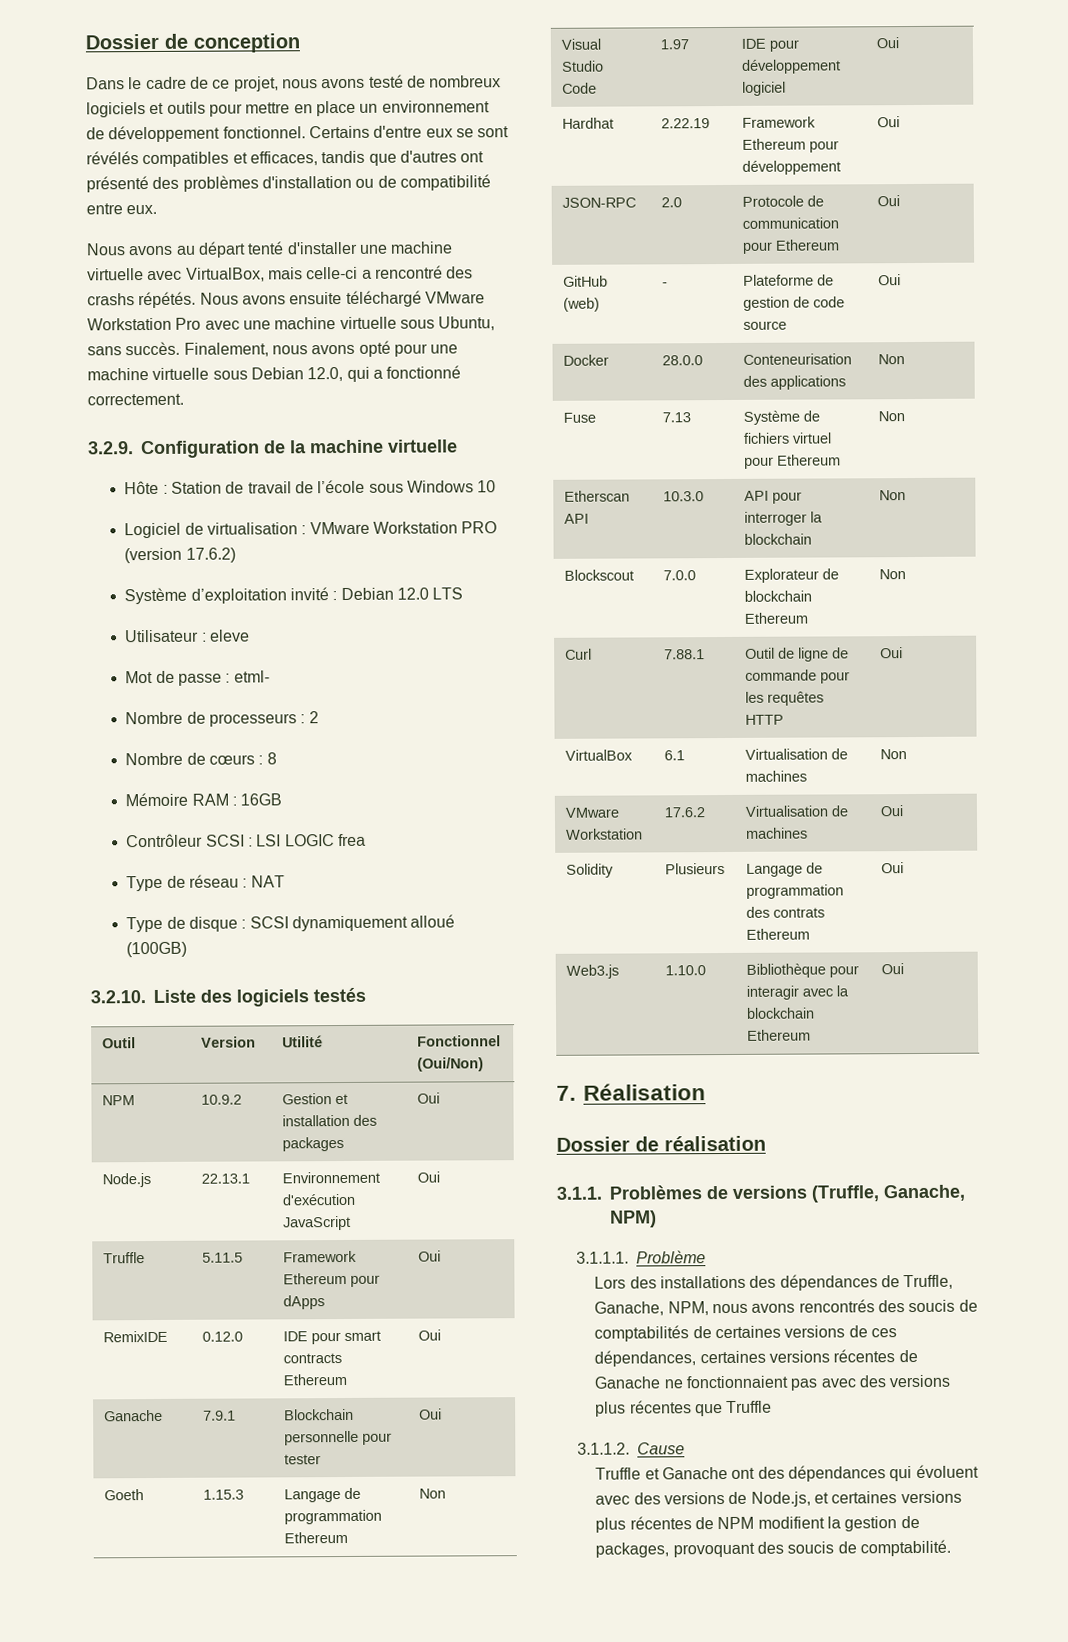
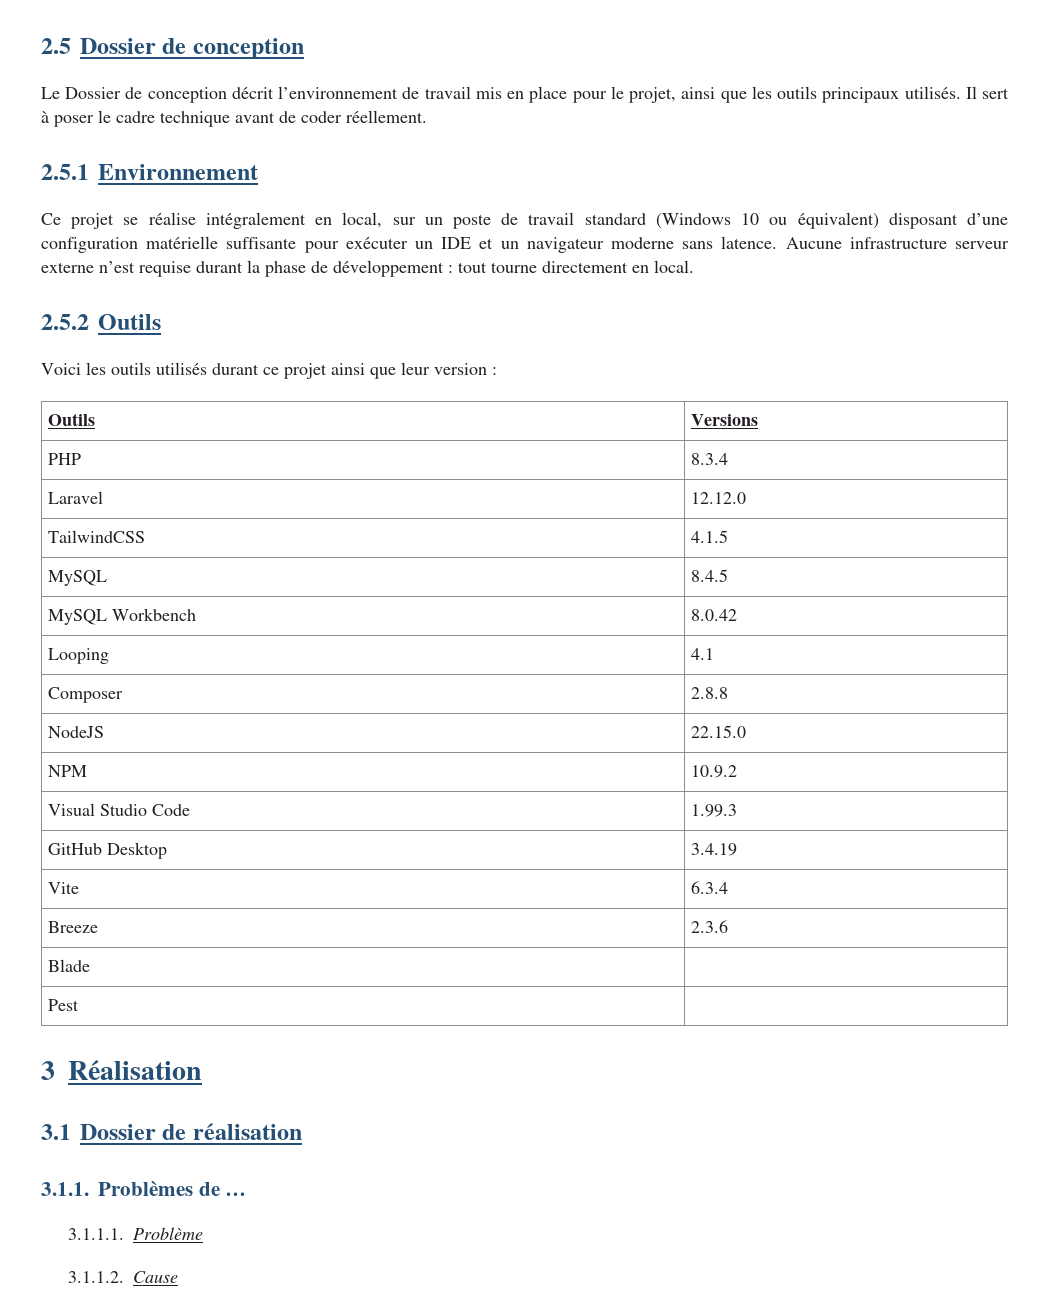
- Dossier de conception
+ 2.5 Dossier de conception
- Dans le cadre de ce projet, nous avons testé de nombreux logiciels et outils pour mettre en place un environnement de développement fonctionnel. Certains d'entre eux se sont révélés compatibles et efficaces, tandis que d'autres ont présenté des problèmes d'installation ou de compatibilité entre eux.
- Nous avons au départ tenté d'installer une machine virtuelle avec VirtualBox, mais celle-ci a rencontré des crashs répétés. Nous avons ensuite téléchargé VMware Workstation Pro avec une machine virtuelle sous Ubuntu, sans succès. Finalement, nous avons opté pour une machine virtuelle sous Debian 12.0, qui a fonctionné correctement.
- 3.2.9. Configuration de la machine virtuelle
- Hôte : Station de travail de l’école sous Windows 10
- Logiciel de virtualisation : VMware Workstation PRO (version 17.6.2)
- Système d’exploitation invité : Debian 12.0 LTS
- Utilisateur : eleve
- Mot de passe : etml-
- Nombre de processeurs : 2
- Nombre de cœurs : 8
- Mémoire RAM : 16GB
- Contrôleur SCSI : LSI LOGIC frea
- Type de réseau : NAT
- Type de disque : SCSI dynamiquement alloué (100GB)
- 3.2.10. Liste des logiciels testés
- Outil | Version | Utilité | Fonctionnel (Oui/Non)
- NPM | 10.9.2 | Gestion et installation des packages | Oui
- Node.js | 22.13.1 | Environnement d'exécution JavaScript | Oui
- Truffle | 5.11.5 | Framework Ethereum pour dApps | Oui
- RemixIDE | 0.12.0 | IDE pour smart contracts Ethereum | Oui
- Ganache | 7.9.1 | Blockchain personnelle pour tester | Oui
- Goeth | 1.15.3 | Langage de programmation Ethereum | Non
- Visual Studio Code | 1.97 | IDE pour développement logiciel | Oui
- Hardhat | 2.22.19 | Framework Ethereum pour développement | Oui
- JSON-RPC | 2.0 | Protocole de communication pour Ethereum | Oui
- GitHub (web) | - | Plateforme de gestion de code source | Oui
- Docker | 28.0.0 | Conteneurisation des applications | Non
- Fuse | 7.13 | Système de fichiers virtuel pour Ethereum | Non
- Etherscan API | 10.3.0 | API pour interroger la blockchain | Non
- Blockscout | 7.0.0 | Explorateur de blockchain Ethereum | Non
- Curl | 7.88.1 | Outil de ligne de commande pour les requêtes HTTP | Oui
- VirtualBox | 6.1 | Virtualisation de machines | Non
- VMware Workstation | 17.6.2 | Virtualisation de machines | Oui
- Solidity | Plusieurs | Langage de programmation des contrats Ethereum | Oui
- Web3.js | 1.10.0 | Bibliothèque pour interagir avec la blockchain Ethereum | Oui
- 7. Réalisation
+ Le Dossier de conception décrit l’environnement de travail mis en place pour le projet, ainsi que les outils principaux utilisés. Il sert à poser le cadre technique avant de coder réellement.
+ 2.5.1 Environnement
+ Ce projet se réalise intégralement en local, sur un poste de travail standard (Windows 10 ou équivalent) disposant d’une configuration matérielle suffisante pour exécuter un IDE et un navigateur moderne sans latence. Aucune infrastructure serveur externe n’est requise durant la phase de développement : tout tourne directement en local.
+ 2.5.2 Outils
+ Voici les outils utilisés durant ce projet ainsi que leur version :
+ Outils | Versions
+ PHP | 8.3.4
+ Laravel | 12.12.0
+ TailwindCSS | 4.1.5
+ MySQL | 8.4.5
+ MySQL Workbench | 8.0.42
+ Looping | 4.1
+ Composer | 2.8.8
+ NodeJS | 22.15.0
+ NPM | 10.9.2
+ Visual Studio Code | 1.99.3
+ GitHub Desktop | 3.4.19
+ Vite | 6.3.4
+ Breeze | 2.3.6
+ Blade |
+ Pest |
+ 3 Réalisation
- Dossier de réalisation
+ 3.1 Dossier de réalisation
- 3.1.1. Problèmes de versions (Truffle, Ganache, NPM)
+ 3.1.1. Problèmes de …
  3.1.1.1. Problème
- Lors des installations des dépendances de Truffle, Ganache, NPM, nous avons rencontrés des soucis de comptabilités de certaines versions de ces dépendances, certaines versions récentes de Ganache ne fonctionnaient pas avec des versions plus récentes que Truffle
  3.1.1.2. Cause
- Truffle et Ganache ont des dépendances qui évoluent avec des versions de Node.js, et certaines versions plus récentes de NPM modifient la gestion de packages, provoquant des soucis de comptabilité.

